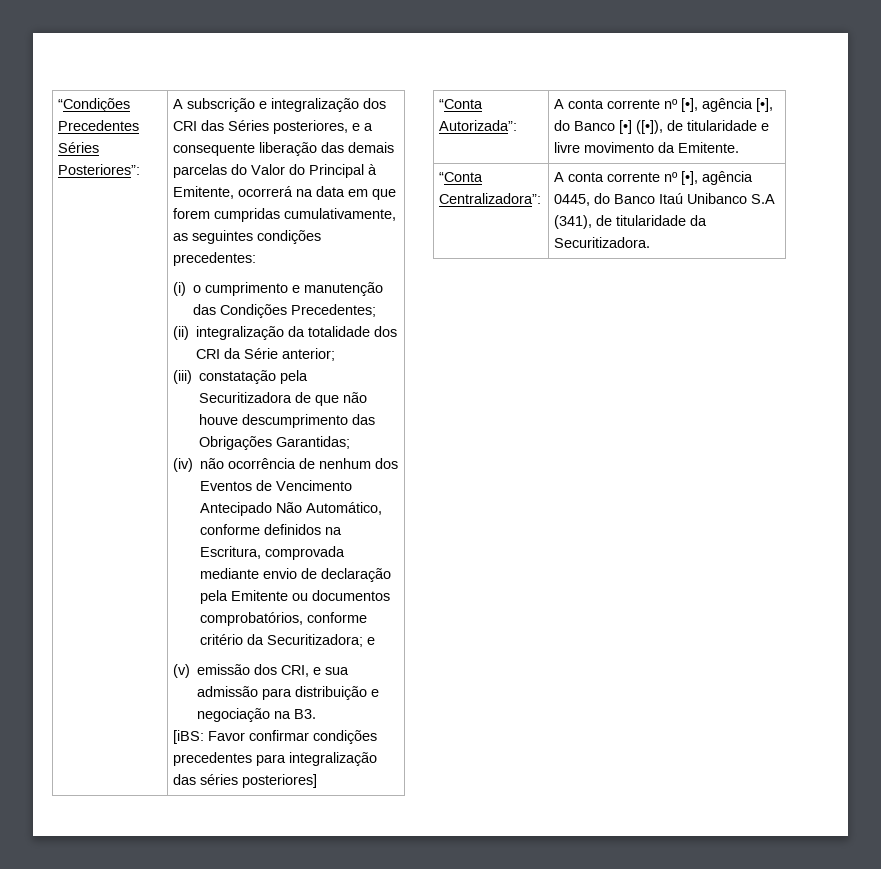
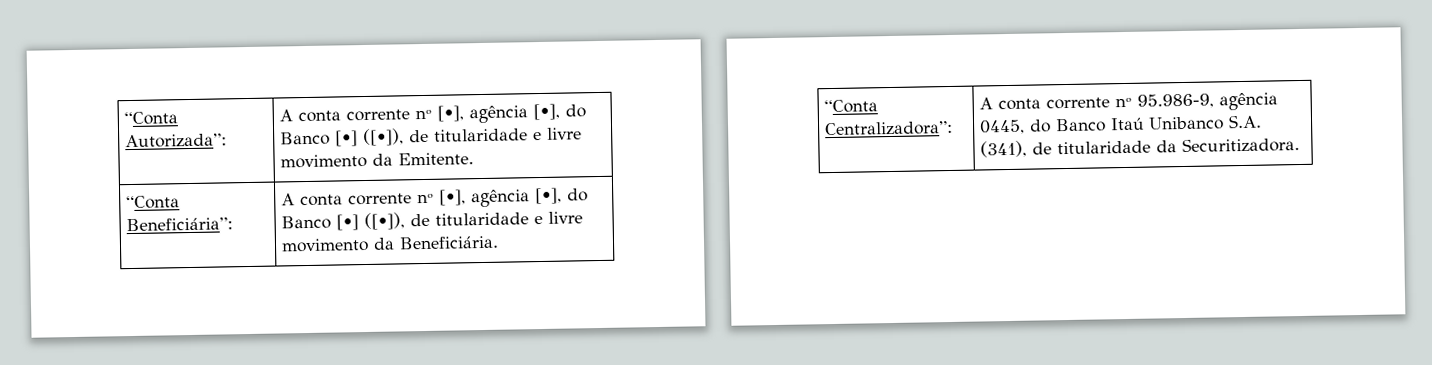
- “Condições Precedentes Séries Posteriores”: | A subscrição e integralização dos CRI das Séries posteriores, e a consequente liberação das demais parcelas do Valor do Principal à Emitente, ocorrerá na data em que forem cumpridas cumulativamente, as seguintes condições precedentes:
- (i) o cumprimento e manutenção das Condições Precedentes;
- (ii) integralização da totalidade dos CRI da Série anterior;
- (iii) constatação pela Securitizadora de que não houve descumprimento das Obrigações Garantidas;
- (iv) não ocorrência de nenhum dos Eventos de Vencimento Antecipado Não Automático, conforme definidos na Escritura, comprovada mediante envio de declaração pela Emitente ou documentos comprobatórios, conforme critério da Securitizadora; e
- (v) emissão dos CRI, e sua admissão para distribuição e negociação na B3.
- [iBS: Favor confirmar condições precedentes para integralização das séries posteriores]
- “Conta Centralizadora”: | A conta corrente nº [•], agência 0445, do Banco Itaú Unibanco S.A (341), de titularidade da Securitizadora.
+ “Conta Beneficiária”: | A conta corrente nº [•], agência [•], do Banco [•] ([•]), de titularidade e livre movimento da Beneficiária.
+ “Conta Centralizadora”: | A conta corrente nº 95.986-9, agência 0445, do Banco Itaú Unibanco S.A. (341), de titularidade da Securitizadora.

